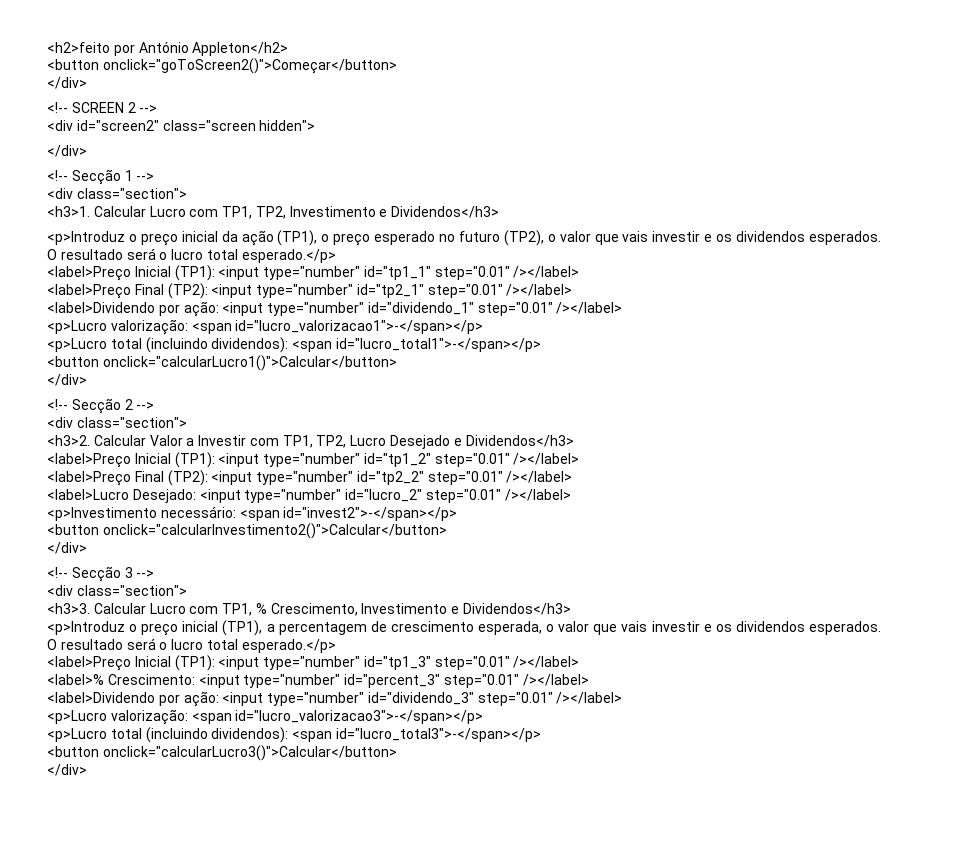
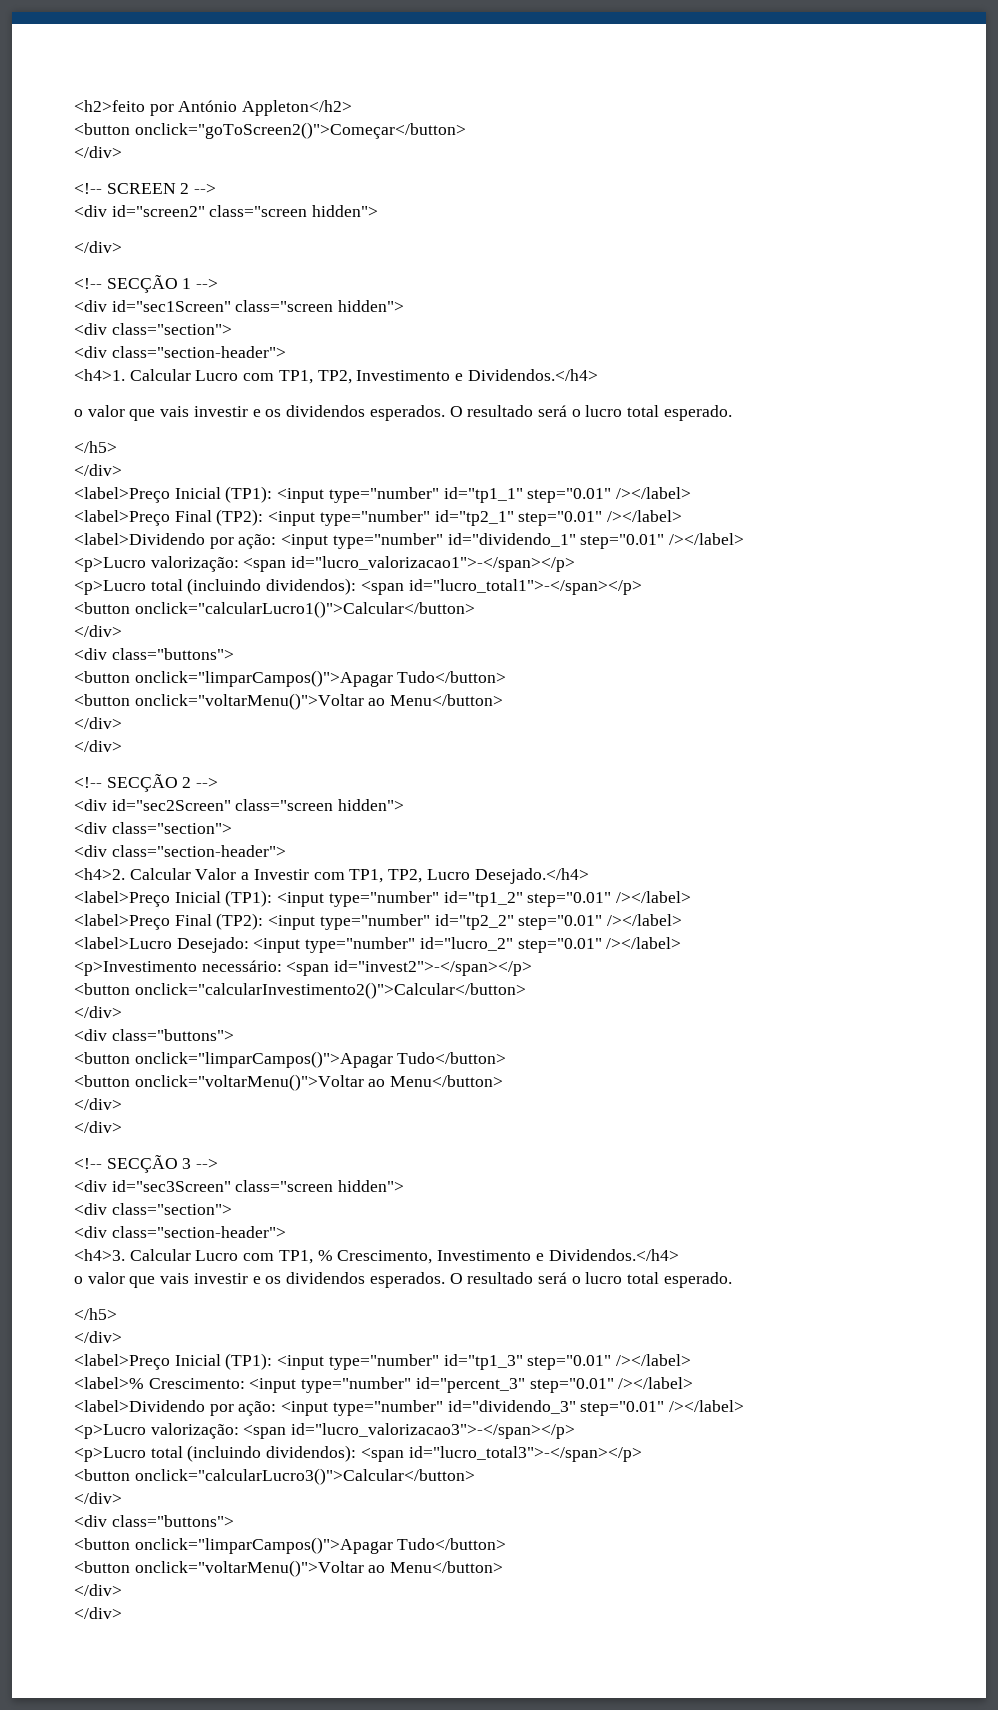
- <!-- Secção 1 -->
+ <!-- SECÇÃO 1 -->
+ <div id="sec1Screen" class="screen hidden">
  <div class="section">
- <h3>1.
+ <div class="section-header">
+ <h4>1.
- Calcular Lucro com TP1, TP2, Investimento e Dividendos</h3>
- <p>Introduz o preço inicial da ação (TP1), o preço esperado no futuro (TP2), o valor que vais investir e os dividendos esperados. O resultado será o lucro total esperado.</p>
+ Calcular Lucro com TP1, TP2, Investimento e Dividendos.</h4>
+ o valor que vais investir e os dividendos esperados. O resultado será o lucro total esperado.
+ </h5>
+ </div>
  <button onclick="calcularLucro1()">Calcular</button>
  </div>
- <!-- Secção 2 -->
+ <div class="buttons">
+ <button onclick="limparCampos()">Apagar Tudo</button>
+ <button onclick="voltarMenu()">Voltar ao Menu</button>
+ </div>
+ </div>
+ <!-- SECÇÃO 2 -->
+ <div id="sec2Screen" class="screen hidden">
  <div class="section">
- <h3>2.
+ <div class="section-header">
+ <h4>2.
- Calcular Valor a Investir com TP1, TP2, Lucro Desejado e Dividendos</h3>
+ Calcular Valor a Investir com TP1, TP2, Lucro Desejado.</h4>
  <button onclick="calcularInvestimento2()">Calcular</button>
  </div>
- <!-- Secção 3 -->
+ <div class="buttons">
+ <button onclick="limparCampos()">Apagar Tudo</button>
+ <button onclick="voltarMenu()">Voltar ao Menu</button>
+ </div>
+ </div>
+ <!-- SECÇÃO 3 -->
+ <div id="sec3Screen" class="screen hidden">
  <div class="section">
- <h3>3.
+ <div class="section-header">
+ <h4>3.
- Calcular Lucro com TP1, % Crescimento, Investimento e Dividendos</h3>
- <p>Introduz o preço inicial (TP1), a percentagem de crescimento esperada, o valor que vais investir e os dividendos esperados. O resultado será o lucro total esperado.</p>
+ Calcular Lucro com TP1, % Crescimento, Investimento e Dividendos.</h4>
+ o valor que vais investir e os dividendos esperados. O resultado será o lucro total esperado.
+ </h5>
+ </div>
  <button onclick="calcularLucro3()">Calcular</button>
+ </div>
+ <div class="buttons">
+ <button onclick="limparCampos()">Apagar Tudo</button>
+ <button onclick="voltarMenu()">Voltar ao Menu</button>
+ </div>

